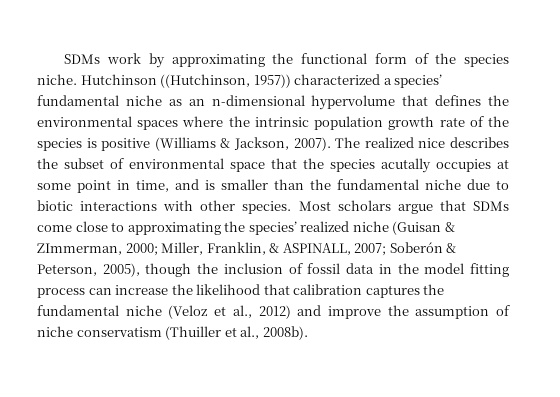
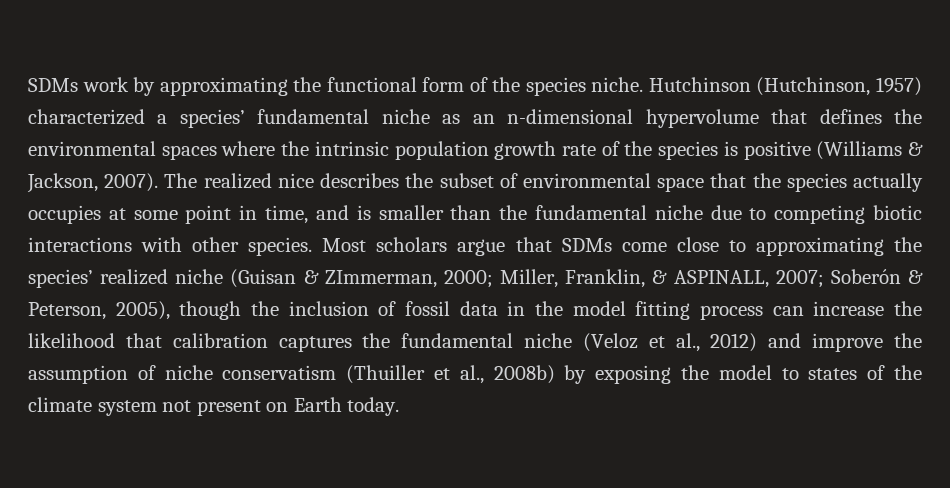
- Hutchinson ((Hutchinson, 1957)) characterized a species’ fundamental niche as an n-dimensional hypervolume that defines the environmental spaces where the intrinsic population growth rate of the species is positive (Williams & Jackson, 2007).
+ Hutchinson (Hutchinson, 1957) characterized a species’ fundamental niche as an n-dimensional hypervolume that defines the environmental spaces where the intrinsic population growth rate of the species is positive (Williams & Jackson, 2007).
- The realized nice describes the subset of environmental space that the species acutally occupies at some point in time, and is smaller than the fundamental niche due to biotic interactions with other species.
+ The realized nice describes the subset of environmental space that the species actually occupies at some point in time, and is smaller than the fundamental niche due to competing biotic interactions with other species.
- Soberón & Peterson, 2005), though the inclusion of fossil data in the model fitting process can increase the likelihood that calibration captures the fundamental niche (Veloz et al., 2012) and improve the assumption of niche conservatism (Thuiller et al., 2008b).
+ Soberón & Peterson, 2005), though the inclusion of fossil data in the model fitting process can increase the likelihood that calibration captures the fundamental niche (Veloz et al., 2012) and improve the assumption of niche conservatism (Thuiller et al., 2008b) by exposing the model to states of the climate system not present on Earth today.

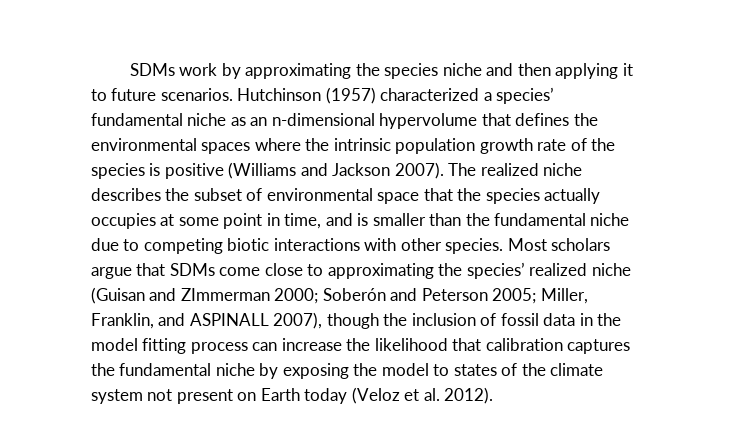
- SDMs work by approximating the functional form of the species niche. Hutchinson (Hutchinson, 1957) characterized a species’ fundamental niche as an n-dimensional hypervolume that defines the environmental spaces where the intrinsic population growth rate of the species is positive (Williams & Jackson, 2007).
+ SDMs work by approximating the species niche and then applying it to future scenarios. Hutchinson (1957) characterized a species’ fundamental niche as an n-dimensional hypervolume that defines the environmental spaces where the intrinsic population growth rate of the species is positive (Williams and Jackson 2007).
- The realized nice describes the subset of environmental space that the species actually occupies at some point in time, and is smaller than the fundamental niche due to competing biotic interactions with other species.
+ The realized niche describes the subset of environmental space that the species actually occupies at some point in time, and is smaller than the fundamental niche due to competing biotic interactions with other species.
- Most scholars argue that SDMs come close to approximating the species’ realized niche (Guisan & ZImmerman, 2000; Miller, Franklin, & ASPINALL, 2007; Soberón & Peterson, 2005), though the inclusion of fossil data in the model fitting process can increase the likelihood that calibration captures the fundamental niche (Veloz et al., 2012) and improve the assumption of niche conservatism (Thuiller et al., 2008b) by exposing the model to states of the climate system not present on Earth today.
+ Most scholars argue that SDMs come close to approximating the species’ realized niche (Guisan and ZImmerman 2000; Soberón and Peterson 2005; Miller, Franklin, and ASPINALL 2007), though the inclusion of fossil data in the model fitting process can increase the likelihood that calibration captures the fundamental niche by exposing the model to states of the climate system not present on Earth today (Veloz et al. 2012).

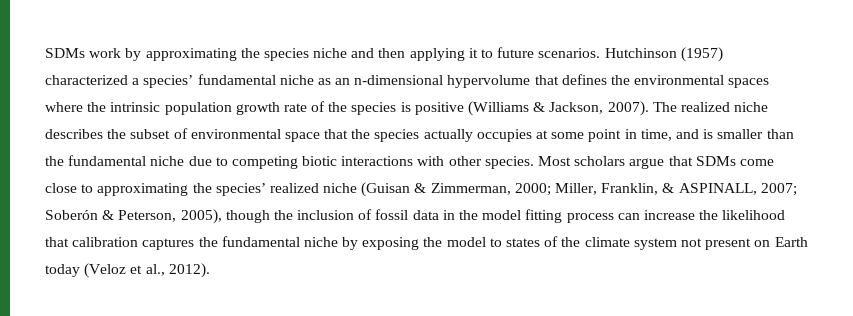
- Hutchinson (1957) characterized a species’ fundamental niche as an n-dimensional hypervolume that defines the environmental spaces where the intrinsic population growth rate of the species is positive (Williams and Jackson 2007).
+ Hutchinson (1957) characterized a species’ fundamental niche as an n-dimensional hypervolume that defines the environmental spaces where the intrinsic population growth rate of the species is positive (Williams & Jackson, 2007).
- Most scholars argue that SDMs come close to approximating the species’ realized niche (Guisan and ZImmerman 2000; Soberón and Peterson 2005; Miller, Franklin, and ASPINALL 2007), though the inclusion of fossil data in the model fitting process can increase the likelihood that calibration captures the fundamental niche by exposing the model to states of the climate system not present on Earth today (Veloz et al. 2012).
+ Most scholars argue that SDMs come close to approximating the species’ realized niche (Guisan & Zimmerman, 2000; Miller, Franklin, & ASPINALL, 2007; Soberón & Peterson, 2005), though the inclusion of fossil data in the model fitting process can increase the likelihood that calibration captures the fundamental niche by exposing the model to states of the climate system not present on Earth today (Veloz et al., 2012).

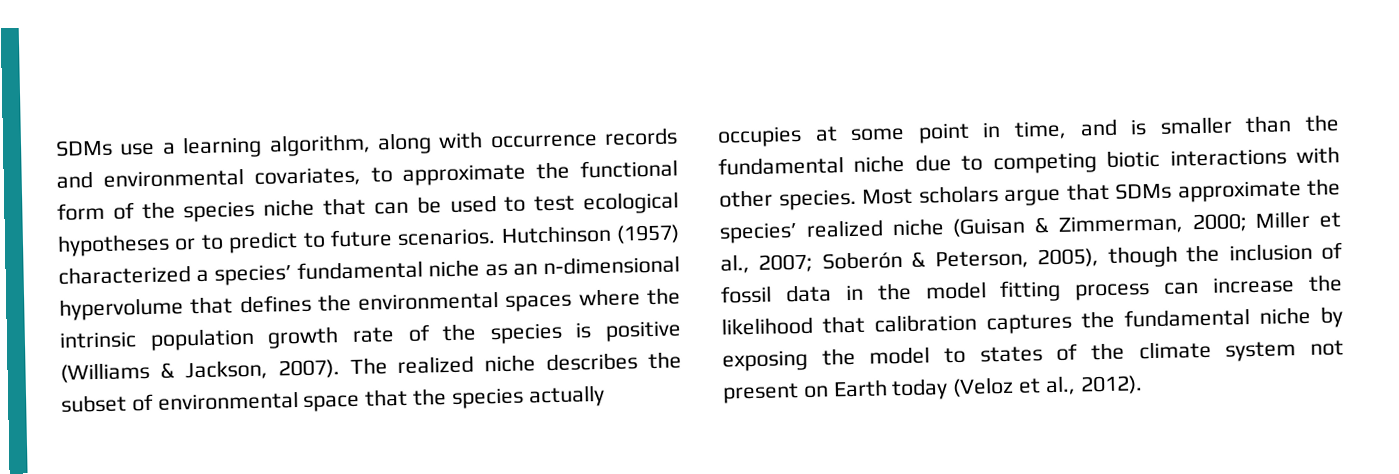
- SDMs work by approximating the species niche and then applying it to future scenarios.
+ SDMs use a learning algorithm, along with occurrence records and environmental covariates, to approximate the functional form of the species niche that can be used to test ecological hypotheses or to predict to future scenarios.
- Most scholars argue that SDMs come close to approximating the species’ realized niche (Guisan & Zimmerman, 2000; Miller, Franklin, & ASPINALL, 2007; Soberón & Peterson, 2005), though the inclusion of fossil data in the model fitting process can increase the likelihood that calibration captures the fundamental niche by exposing the model to states of the climate system not present on Earth today (Veloz et al., 2012).
+ Most scholars argue that SDMs approximate the species’ realized niche (Guisan & Zimmerman, 2000; Miller et al., 2007; Soberón & Peterson, 2005), though the inclusion of fossil data in the model fitting process can increase the likelihood that calibration captures the fundamental niche by exposing the model to states of the climate system not present on Earth today (Veloz et al., 2012).

